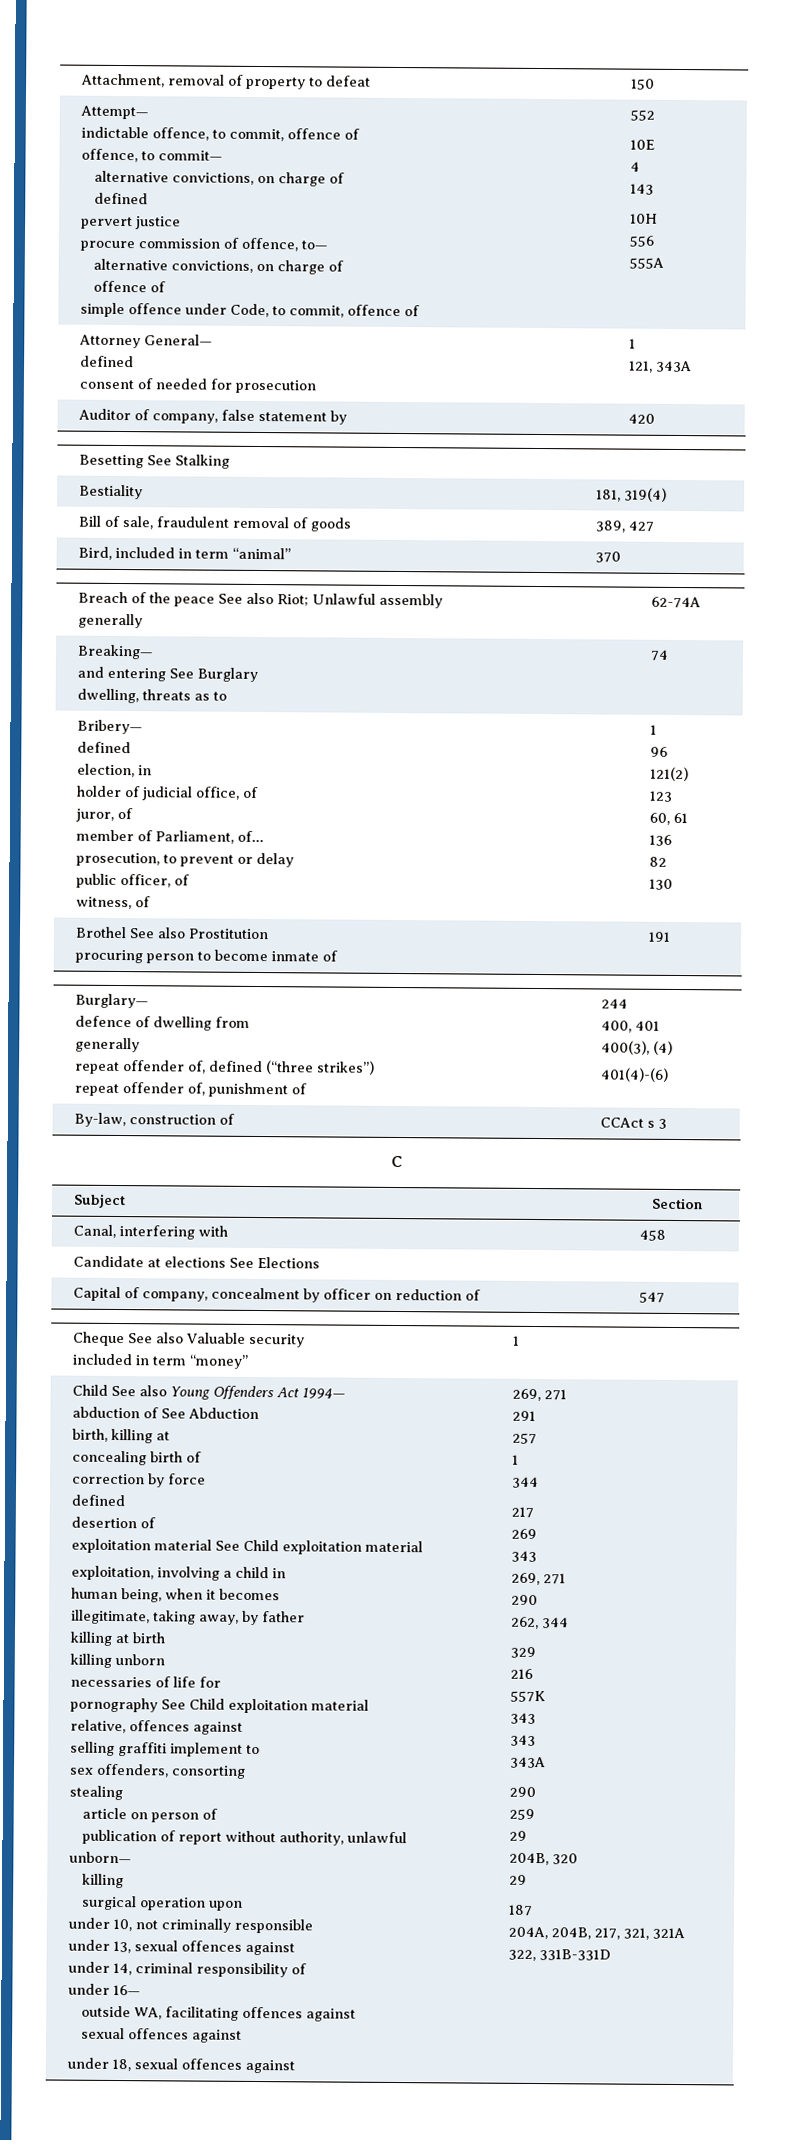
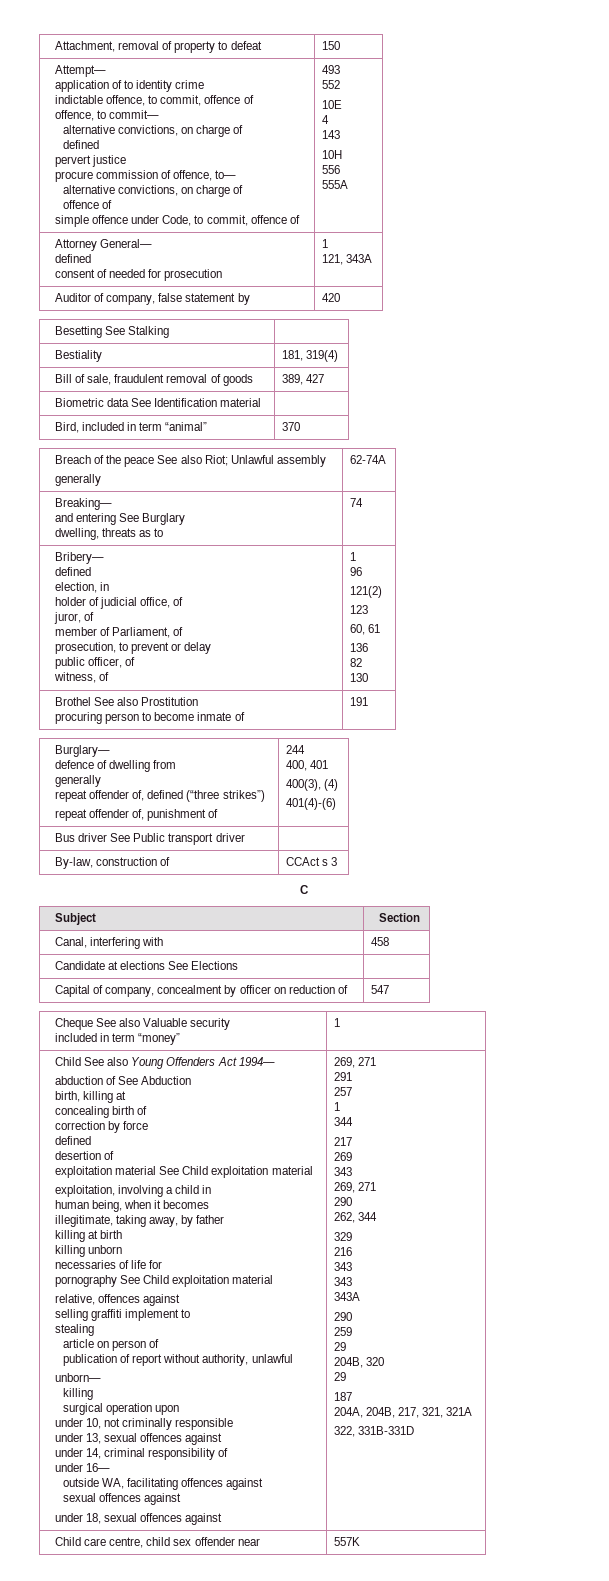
+ application of to identity crime
+ 493
+ Biometric data See Identification material |
  Bribery—
  defined
  election, in
  holder of judicial office, of
  juror, of
- member of Parliament, of…
+ member of Parliament, of
+ Bus driver See Public transport driver |
- sex offenders, consorting
- 557K
+ Child care centre, child sex offender near | 557K

